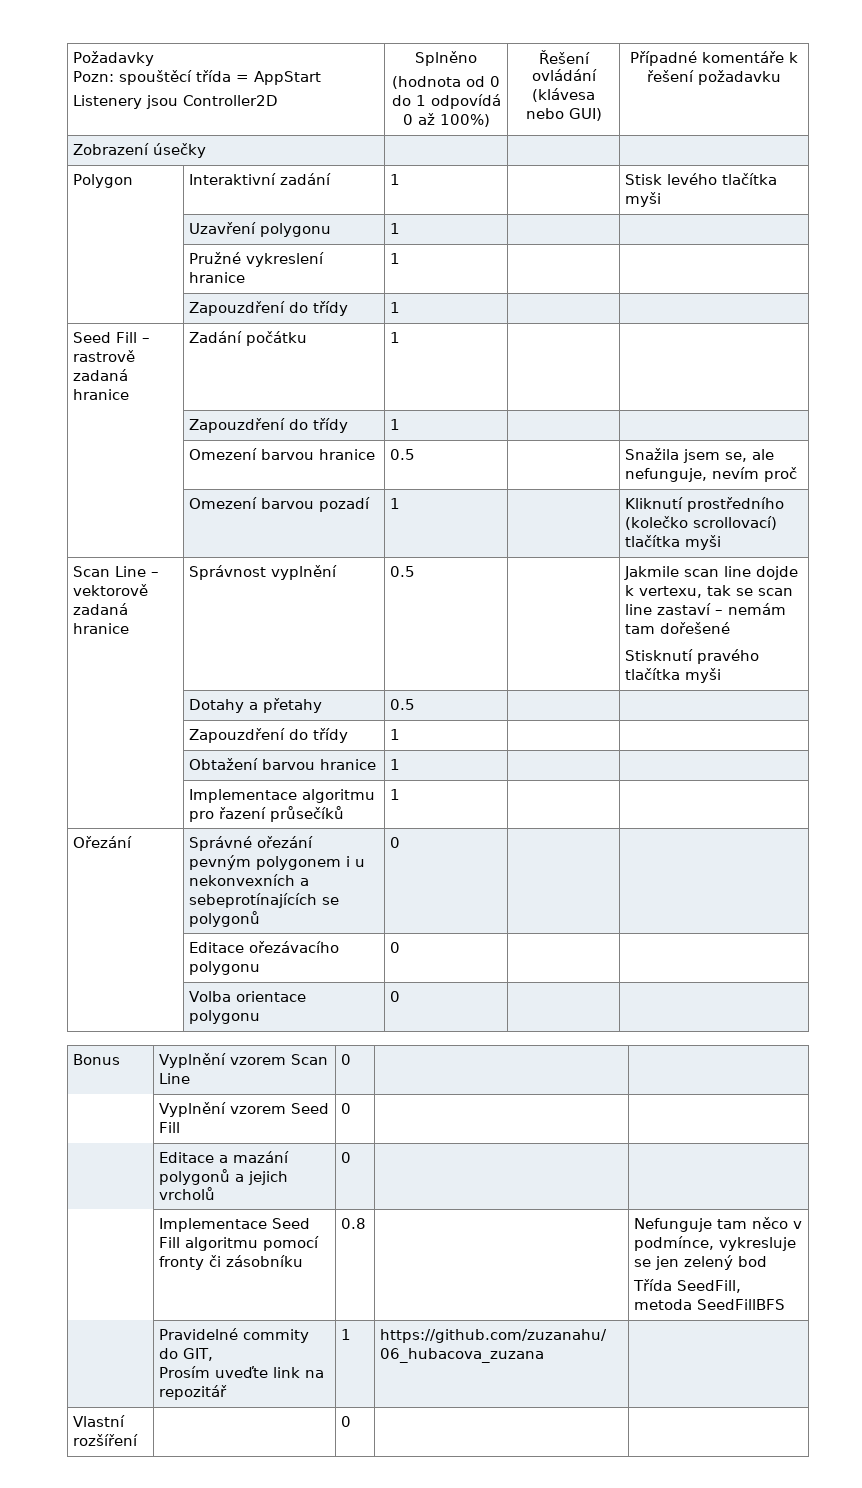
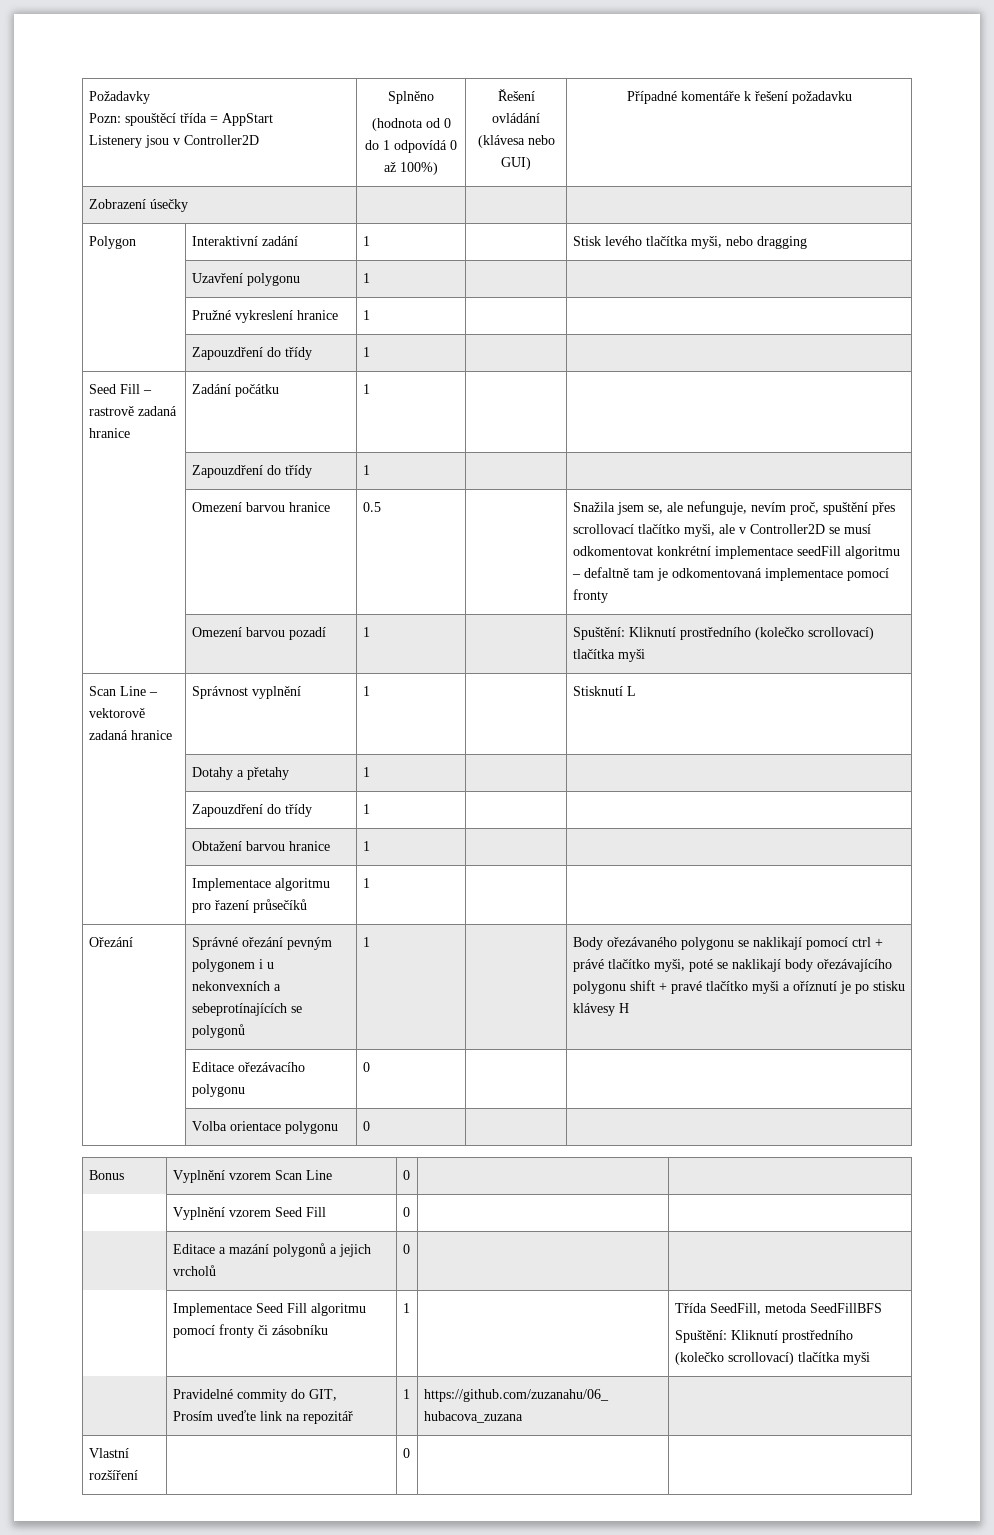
  Požadavky
  Pozn: spouštěcí třída = AppStart
- Listenery jsou Controller2D | Splněno
+ Listenery jsou v Controller2D | Splněno
- Polygon | Interaktivní zadání | 1 | | Stisk levého tlačítka myši
+ Polygon | Interaktivní zadání | 1 | | Stisk levého tlačítka myši, nebo dragging
- | Omezení barvou hranice | 0.5 | | Snažila jsem se, ale nefunguje, nevím proč
+ | Omezení barvou hranice | 0.5 | | Snažila jsem se, ale nefunguje, nevím proč, spuštění přes scrollovací tlačítko myši, ale v Controller2D se musí odkomentovat konkrétní implementace seedFill algoritmu – defaltně tam je odkomentovaná implementace pomocí fronty
- | Omezení barvou pozadí | 1 | | Kliknutí prostředního (kolečko scrollovací) tlačítka myši
+ | Omezení barvou pozadí | 1 | | Spuštění: Kliknutí prostředního (kolečko scrollovací) tlačítka myši
- Scan Line – vektorově zadaná hranice | Správnost vyplnění | 0.5 | | Jakmile scan line dojde k vertexu, tak se scan line zastaví – nemám tam dořešené
- Stisknutí pravého tlačítka myši
+ Scan Line – vektorově zadaná hranice | Správnost vyplnění | 1 | | Stisknutí L
- | Dotahy a přetahy | 0.5 | |
+ | Dotahy a přetahy | 1 | |
- Správné ořezání pevným polygonem i u nekonvexních a sebeprotínajících se polygonů | 0
+ Správné ořezání pevným polygonem i u nekonvexních a sebeprotínajících se polygonů | 1 | | Body ořezávaného polygonu se naklikají pomocí ctrl + právé tlačítko myši, poté se naklikají body ořezávajícího polygonu shift + pravé tlačítko myši a oříznutí je po stisku klávesy H
- | Implementace Seed Fill algoritmu pomocí fronty či zásobníku | 0.8 | | Nefunguje tam něco v podmínce, vykresluje se jen zelený bod
- Třída SeedFill, metoda SeedFillBFS
+ | Implementace Seed Fill algoritmu pomocí fronty či zásobníku | 1 | | Třída SeedFill, metoda SeedFillBFS
+ Spuštění: Kliknutí prostředního (kolečko scrollovací) tlačítka myši

